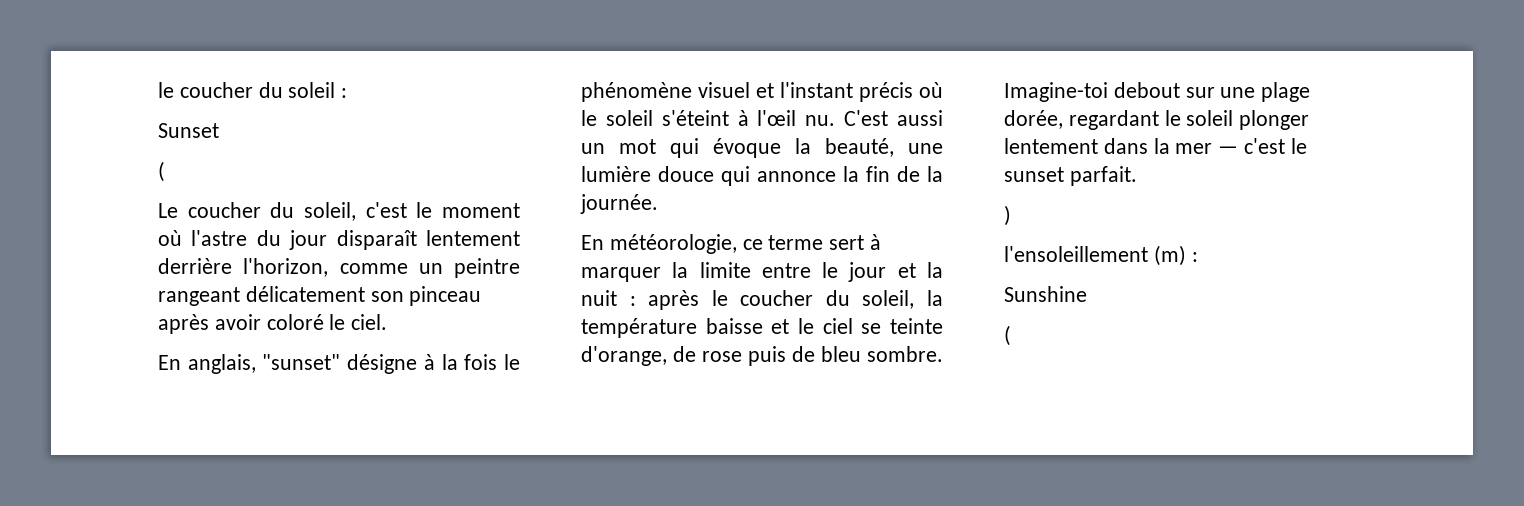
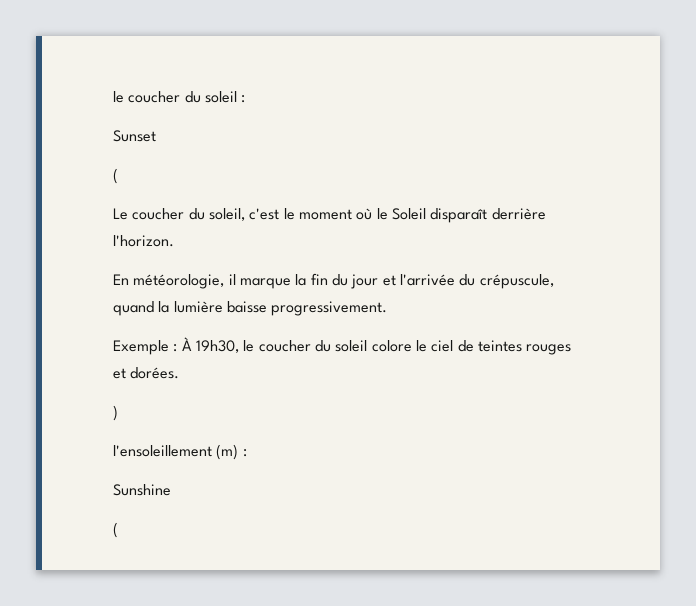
- Le coucher du soleil, c'est le moment où l'astre du jour disparaît lentement derrière l'horizon, comme un peintre rangeant délicatement son pinceau après avoir coloré le ciel.
- En anglais, "sunset" désigne à la fois le phénomène visuel et l'instant précis où le soleil s'éteint à l'œil nu. C'est aussi un mot qui évoque la beauté, une lumière douce qui annonce la fin de la journée.
- En météorologie, ce terme sert à marquer la limite entre le jour et la nuit : après le coucher du soleil, la température baisse et le ciel se teinte d'orange, de rose puis de bleu sombre. Imagine-toi debout sur une plage dorée, regardant le soleil plonger lentement dans la mer — c'est le sunset parfait.
+ Le coucher du soleil, c'est le moment où le Soleil disparaît derrière l'horizon.
+ En météorologie, il marque la fin du jour et l'arrivée du crépuscule, quand la lumière baisse progressivement.
+ Exemple : À 19h30, le coucher du soleil colore le ciel de teintes rouges et dorées.

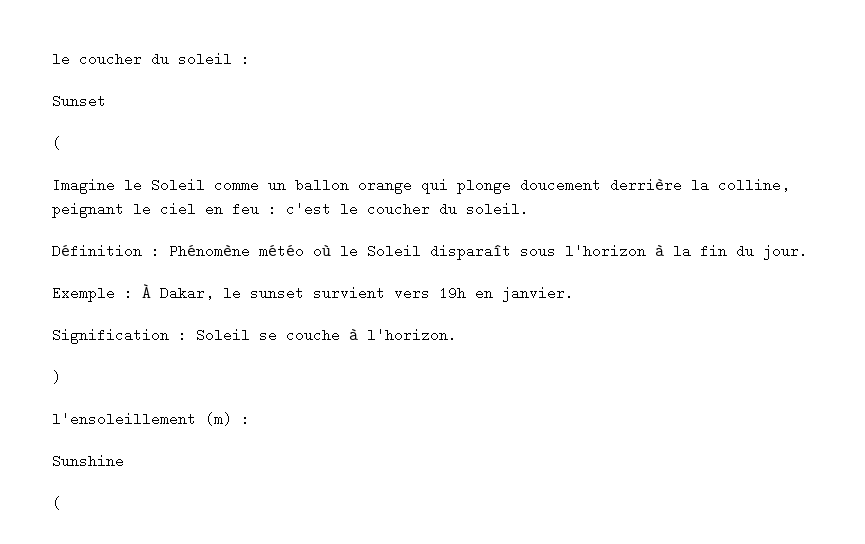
- Le coucher du soleil, c'est le moment où le Soleil disparaît derrière l'horizon.
- En météorologie, il marque la fin du jour et l'arrivée du crépuscule, quand la lumière baisse progressivement.
- Exemple : À 19h30, le coucher du soleil colore le ciel de teintes rouges et dorées.
+ Imagine le Soleil comme un ballon orange qui plonge doucement derrière la colline, peignant le ciel en feu : c'est le coucher du soleil.
+ Définition : Phénomène météo où le Soleil disparaît sous l'horizon à la fin du jour.
+ Exemple : À Dakar, le sunset survient vers 19h en janvier.
+ Signification : Soleil se couche à l'horizon.

